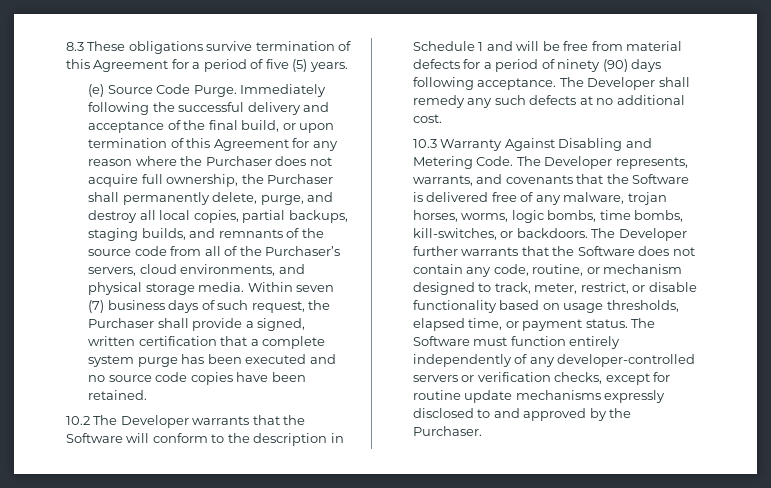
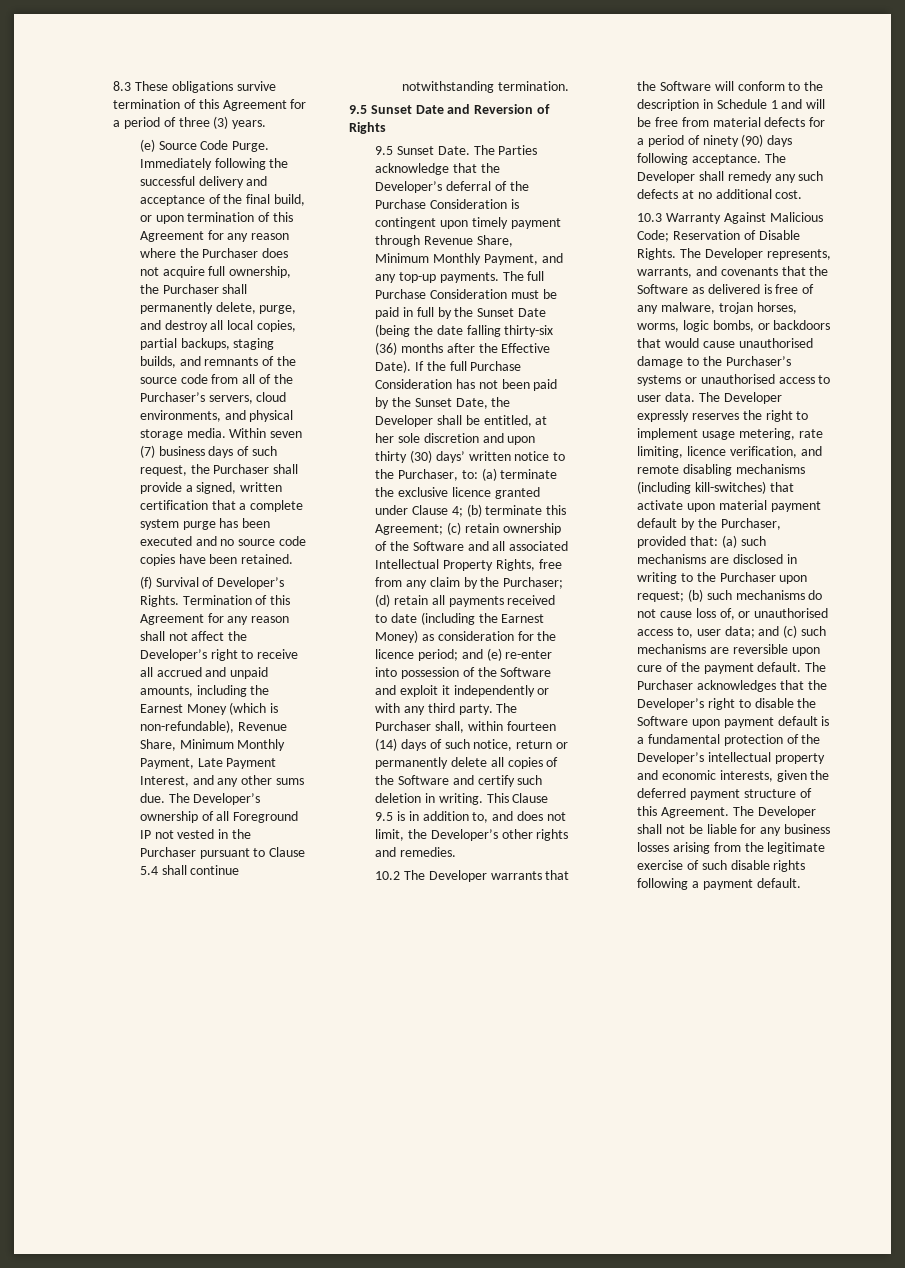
- 8.3 These obligations survive termination of this Agreement for a period of five (5) years.
+ 8.3 These obligations survive termination of this Agreement for a period of three (3) years.
+ (f) Survival of Developer’s Rights. Termination of this Agreement for any reason shall not affect the Developer’s right to receive all accrued and unpaid amounts, including the Earnest Money (which is non-refundable), Revenue Share, Minimum Monthly Payment, Late Payment Interest, and any other sums due. The Developer’s ownership of all Foreground IP not vested in the Purchaser pursuant to Clause 5.4 shall continue notwithstanding termination.
+ 9.5 Sunset Date and Reversion of Rights
+ 9.5 Sunset Date. The Parties acknowledge that the Developer’s deferral of the Purchase Consideration is contingent upon timely payment through Revenue Share, Minimum Monthly Payment, and any top-up payments. The full Purchase Consideration must be paid in full by the Sunset Date (being the date falling thirty-six (36) months after the Effective Date). If the full Purchase Consideration has not been paid by the Sunset Date, the Developer shall be entitled, at her sole discretion and upon thirty (30) days’ written notice to the Purchaser, to: (a) terminate the exclusive licence granted under Clause 4; (b) terminate this Agreement; (c) retain ownership of the Software and all associated Intellectual Property Rights, free from any claim by the Purchaser; (d) retain all payments received to date (including the Earnest Money) as consideration for the licence period; and (e) re-enter into possession of the Software and exploit it independently or with any third party. The Purchaser shall, within fourteen (14) days of such notice, return or permanently delete all copies of the Software and certify such deletion in writing. This Clause 9.5 is in addition to, and does not limit, the Developer’s other rights and remedies.
- 10.3 Warranty Against Disabling and Metering Code.
+ 10.3 Warranty Against Malicious Code; Reservation of Disable Rights.
- The Developer represents, warrants, and covenants that the Software is delivered free of any malware, trojan horses, worms, logic bombs, time bombs, kill-switches, or backdoors. The Developer further warrants that the Software does not contain any code, routine, or mechanism designed to track, meter, restrict, or disable functionality based on usage thresholds, elapsed time, or payment status. The Software must function entirely independently of any developer-controlled servers or verification checks, except for routine update mechanisms expressly disclosed to and approved by the Purchaser.
+ The Developer represents, warrants, and covenants that the Software as delivered is free of any malware, trojan horses, worms, logic bombs, or backdoors that would cause unauthorised damage to the Purchaser’s systems or unauthorised access to user data. The Developer expressly reserves the right to implement usage metering, rate limiting, licence verification, and remote disabling mechanisms (including kill-switches) that activate upon material payment default by the Purchaser, provided that: (a) such mechanisms are disclosed in writing to the Purchaser upon request; (b) such mechanisms do not cause loss of, or unauthorised access to, user data; and (c) such mechanisms are reversible upon cure of the payment default. The Purchaser acknowledges that the Developer’s right to disable the Software upon payment default is a fundamental protection of the Developer’s intellectual property and economic interests, given the deferred payment structure of this Agreement. The Developer shall not be liable for any business losses arising from the legitimate exercise of such disable rights following a payment default.

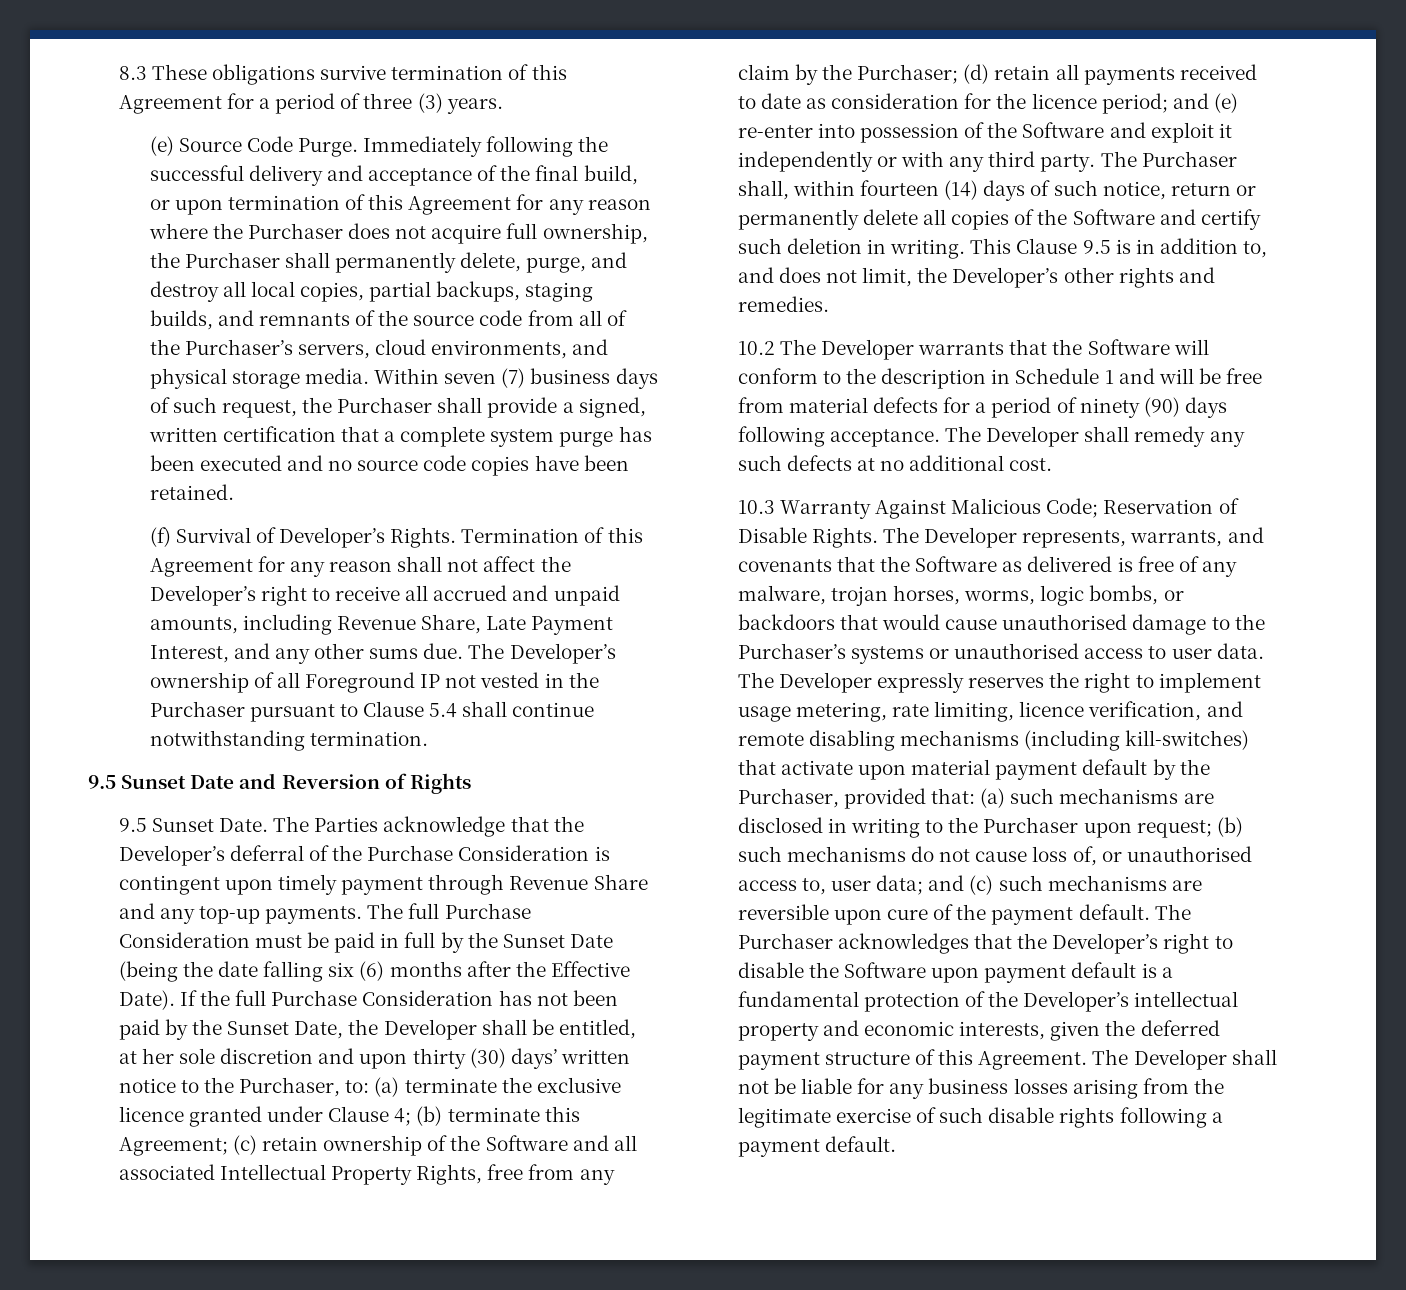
- Termination of this Agreement for any reason shall not affect the Developer’s right to receive all accrued and unpaid amounts, including the Earnest Money (which is non-refundable), Revenue Share, Minimum Monthly Payment, Late Payment Interest, and any other sums due.
+ Termination of this Agreement for any reason shall not affect the Developer’s right to receive all accrued and unpaid amounts, including Revenue Share, Late Payment Interest, and any other sums due.
- The Parties acknowledge that the Developer’s deferral of the Purchase Consideration is contingent upon timely payment through Revenue Share, Minimum Monthly Payment, and any top-up payments.
+ The Parties acknowledge that the Developer’s deferral of the Purchase Consideration is contingent upon timely payment through Revenue Share and any top-up payments.
- The full Purchase Consideration must be paid in full by the Sunset Date (being the date falling thirty-six (36) months after the Effective Date).
+ The full Purchase Consideration must be paid in full by the Sunset Date (being the date falling six (6) months after the Effective Date).
- (d) retain all payments received to date (including the Earnest Money) as consideration for the licence period;
+ (d) retain all payments received to date as consideration for the licence period;

